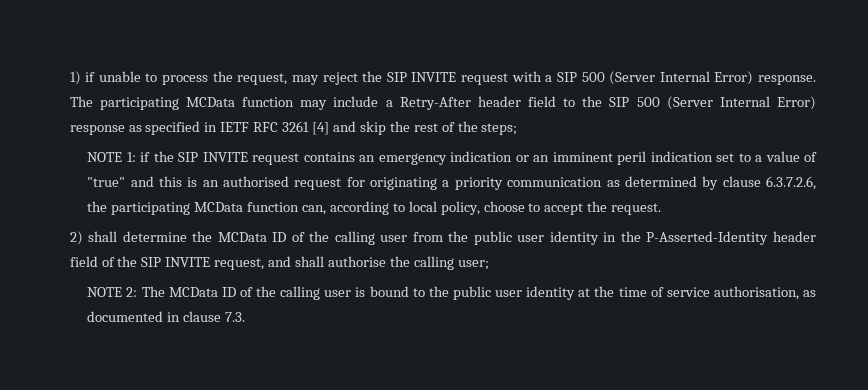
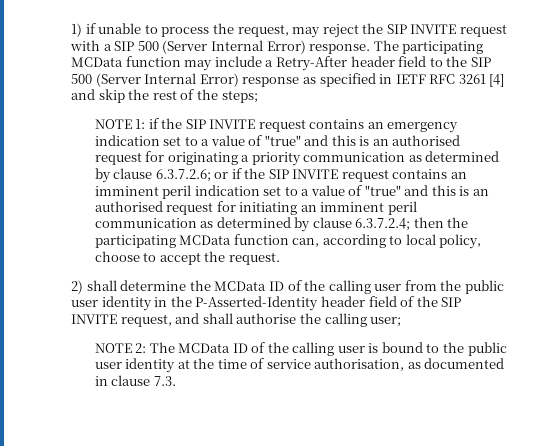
- NOTE 1: if the SIP INVITE request contains an emergency indication or an imminent peril indication set to a value of "true" and this is an authorised request for originating a priority communication as determined by clause 6.3.7.2.6, the participating MCData function can, according to local policy, choose to accept the request.
+ NOTE 1: if the SIP INVITE request contains an emergency indication set to a value of "true" and this is an authorised request for originating a priority communication as determined by clause 6.3.7.2.6; or if the SIP INVITE request contains an imminent peril indication set to a value of "true" and this is an authorised request for initiating an imminent peril communication as determined by clause 6.3.7.2.4; then the participating MCData function can, according to local policy, choose to accept the request.

